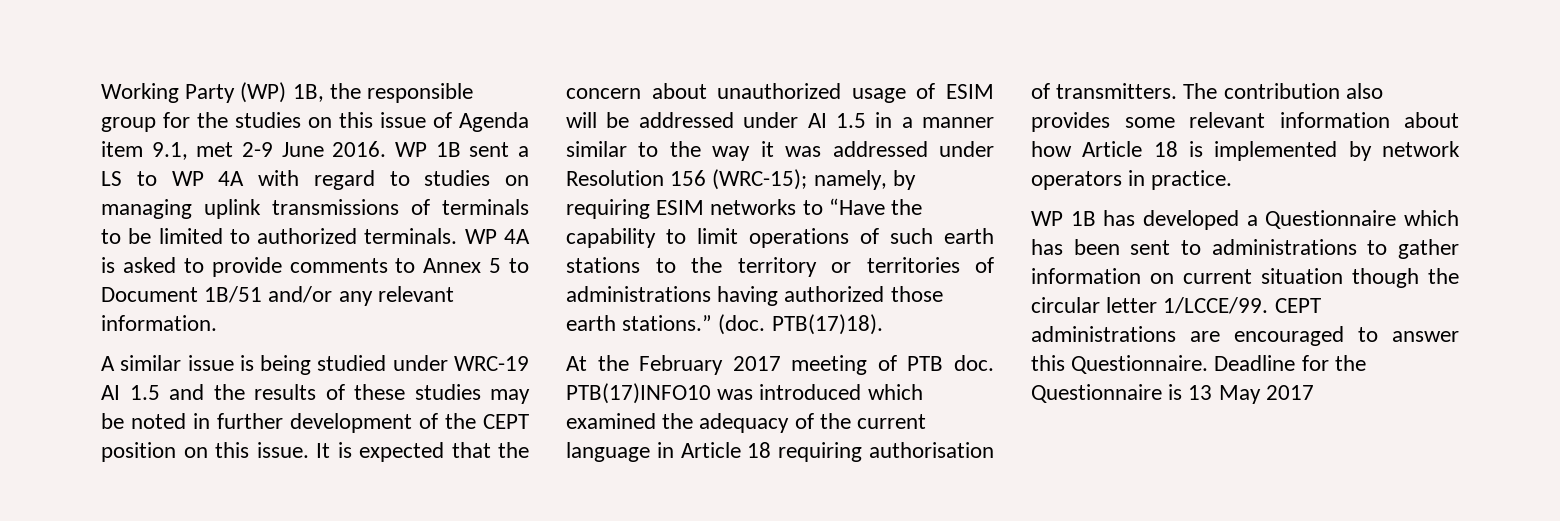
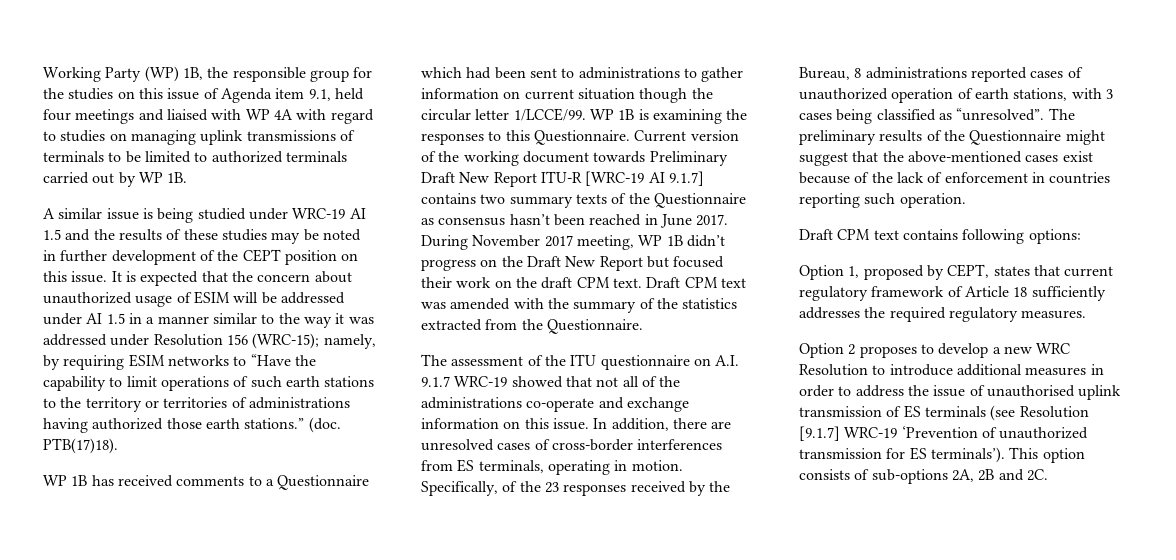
- Working Party (WP) 1B, the responsible group for the studies on this issue of Agenda item 9.1, met 2-9 June 2016. WP 1B sent a LS to WP 4A with regard to studies on managing uplink transmissions of terminals to be limited to authorized terminals. WP 4A is asked to provide comments to Annex 5 to Document 1B/51 and/or any relevant information.
+ Working Party (WP) 1B, the responsible group for the studies on this issue of Agenda item 9.1, held four meetings and liaised with WP 4A with regard to studies on managing uplink transmissions of terminals to be limited to authorized terminals carried out by WP 1B.
- At the February 2017 meeting of PTB doc. PTB(17)INFO10 was introduced which examined the adequacy of the current language in Article 18 requiring authorisation of transmitters. The contribution also provides some relevant information about how Article 18 is implemented by network operators in practice.
- WP 1B has developed a Questionnaire which has been sent to administrations to gather information on current situation though the circular letter 1/LCCE/99.
+ WP 1B has received comments to a Questionnaire which had been sent to administrations to gather information on current situation though the circular letter 1/LCCE/99.
- CEPT administrations are encouraged to answer this Questionnaire. Deadline for the Questionnaire is 13 May 2017
+ WP 1B is examining the responses to this Questionnaire. Current version of the working document towards Preliminary Draft New Report ITU-R [WRC-19 AI 9.1.7] contains two summary texts of the Questionnaire as consensus hasn’t been reached in June 2017. During November 2017 meeting, WP 1B didn’t progress on the Draft New Report but focused their work on the draft CPM text. Draft CPM text was amended with the summary of the statistics extracted from the Questionnaire.
+ The assessment of the ITU questionnaire on A.I. 9.1.7 WRC-19 showed that not all of the administrations co-operate and exchange information on this issue. In addition, there are unresolved cases of cross-border interferences from ES terminals, operating in motion. Specifically, of the 23 responses received by the Bureau, 8 administrations reported cases of unauthorized operation of earth stations, with 3 cases being classified as “unresolved”. The preliminary results of the Questionnaire might suggest that the above-mentioned cases exist because of the lack of enforcement in countries reporting such operation.
+ Draft CPM text contains following options:
+ Option 1, proposed by CEPT, states that current regulatory framework of Article 18 sufficiently addresses the required regulatory measures.
+ Option 2 proposes to develop a new WRC Resolution to introduce additional measures in order to address the issue of unauthorised uplink transmission of ES terminals (see Resolution [9.1.7] WRC-19 ‘Prevention of unauthorized transmission for ES terminals’). This option consists of sub-options 2A, 2B and 2C.

